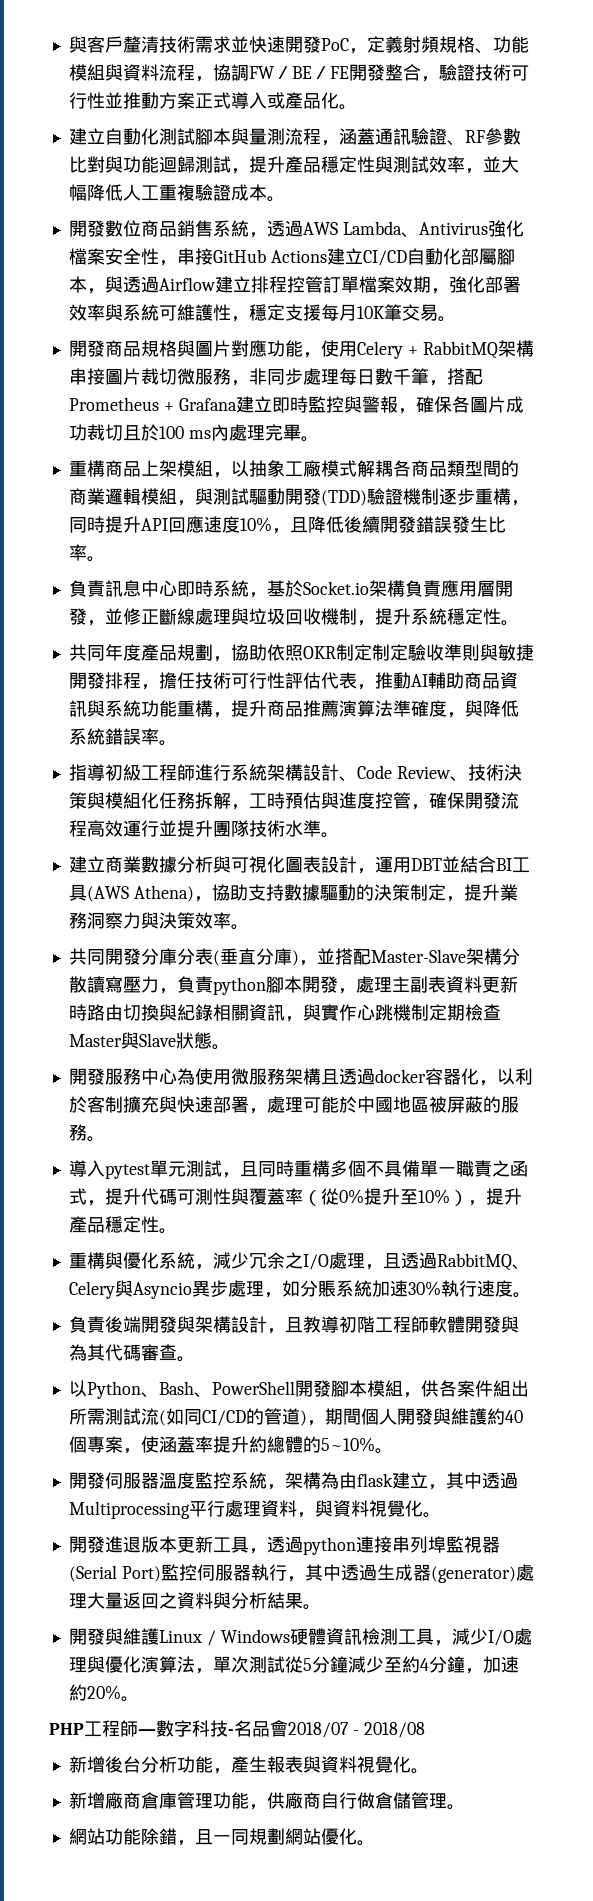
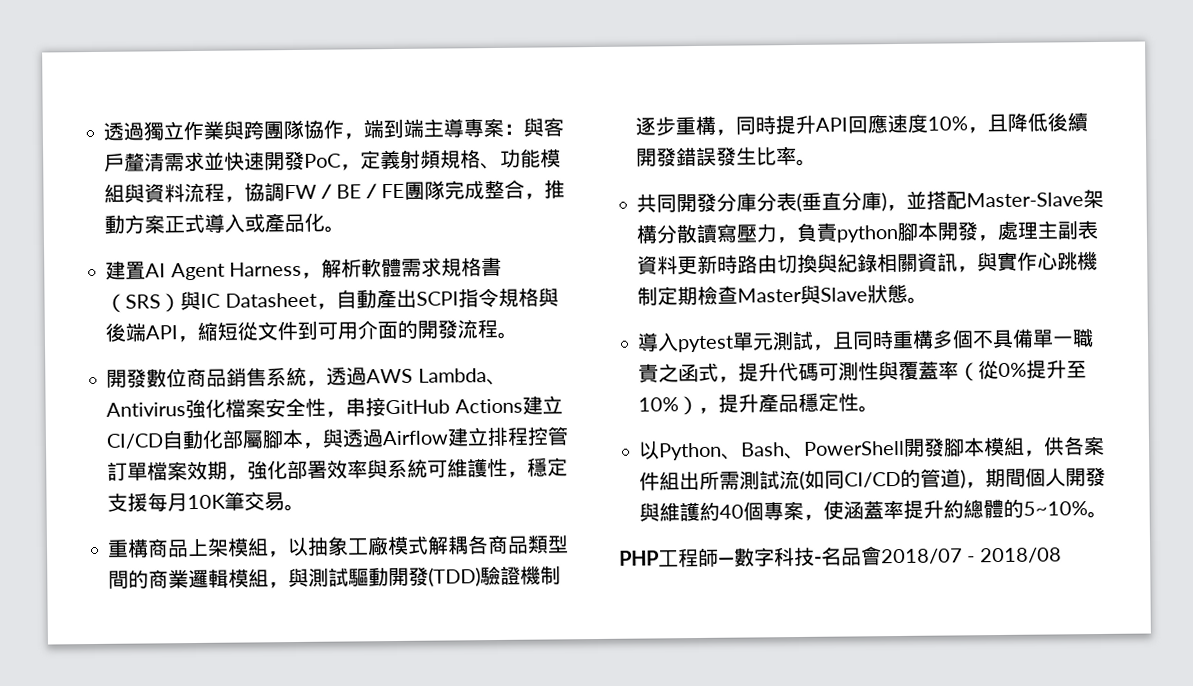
- 與客戶釐清技術需求並快速開發PoC，定義射頻規格、功能模組與資料流程，協調FW／BE／FE開發整合，驗證技術可行性並推動方案正式導入或產品化。
+ 透過獨立作業與跨團隊協作，端到端主導專案：與客戶釐清需求並快速開發PoC，定義射頻規格、功能模組與資料流程，協調FW／BE／FE團隊完成整合，推動方案正式導入或產品化。
- 建立自動化測試腳本與量測流程，涵蓋通訊驗證、RF參數比對與功能迴歸測試，提升產品穩定性與測試效率，並大幅降低人工重複驗證成本。
+ 建置AI Agent Harness，解析軟體需求規格書（SRS）與IC Datasheet，自動產出SCPI指令規格與後端API，縮短從文件到可用介面的開發流程。
- 開發商品規格與圖片對應功能，使用Celery + RabbitMQ架構串接圖片裁切微服務，非同步處理每日數千筆，搭配Prometheus + Grafana建立即時監控與警報，確保各圖片成功裁切且於100 ms內處理完畢。
- 負責訊息中心即時系統，基於Socket.io架構負責應用層開發，並修正斷線處理與垃圾回收機制，提升系統穩定性。
- 共同年度產品規劃，協助依照OKR制定制定驗收準則與敏捷開發排程，擔任技術可行性評估代表，推動AI輔助商品資訊與系統功能重構，提升商品推薦演算法準確度，與降低系統錯誤率。
- 指導初級工程師進行系統架構設計、Code Review、技術決策與模組化任務拆解，工時預估與進度控管，確保開發流程高效運行並提升團隊技術水準。
- 建立商業數據分析與可視化圖表設計，運用DBT並結合BI工具(AWS Athena)，協助支持數據驅動的決策制定，提升業務洞察力與決策效率。
- 開發服務中心為使用微服務架構且透過docker容器化，以利於客制擴充與快速部署，處理可能於中國地區被屏蔽的服務。
- 重構與優化系統，減少冗余之I/O處理，且透過RabbitMQ、Celery與Asyncio異步處理，如分賬系統加速30%執行速度。
- 負責後端開發與架構設計，且教導初階工程師軟體開發與為其代碼審查。
- 開發伺服器溫度監控系統，架構為由flask建立，其中透過Multiprocessing平行處理資料，與資料視覺化。
- 開發進退版本更新工具，透過python連接串列埠監視器(Serial Port)監控伺服器執行，其中透過生成器(generator)處理大量返回之資料與分析結果。
- 開發與維護Linux / Windows硬體資訊檢測工具，減少I/O處理與優化演算法，單次測試從5分鐘減少至約4分鐘，加速約20%。
- 新增後台分析功能，產生報表與資料視覺化。
- 新增廠商倉庫管理功能，供廠商自行做倉儲管理。
- 網站功能除錯，且一同規劃網站優化。

